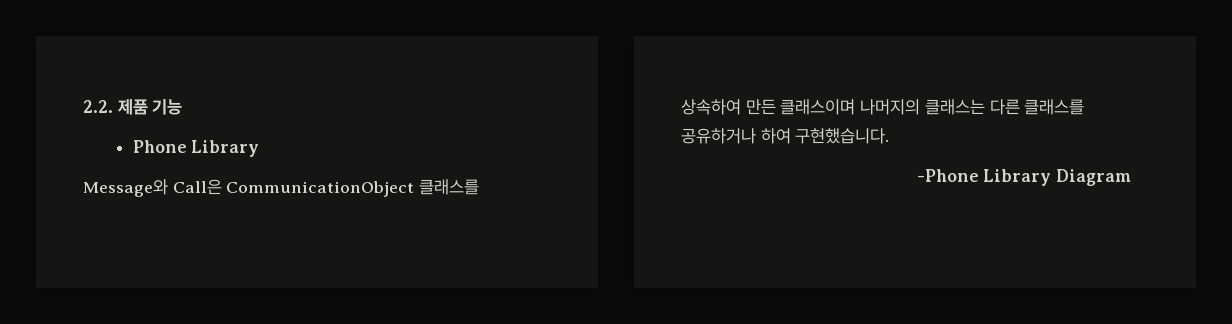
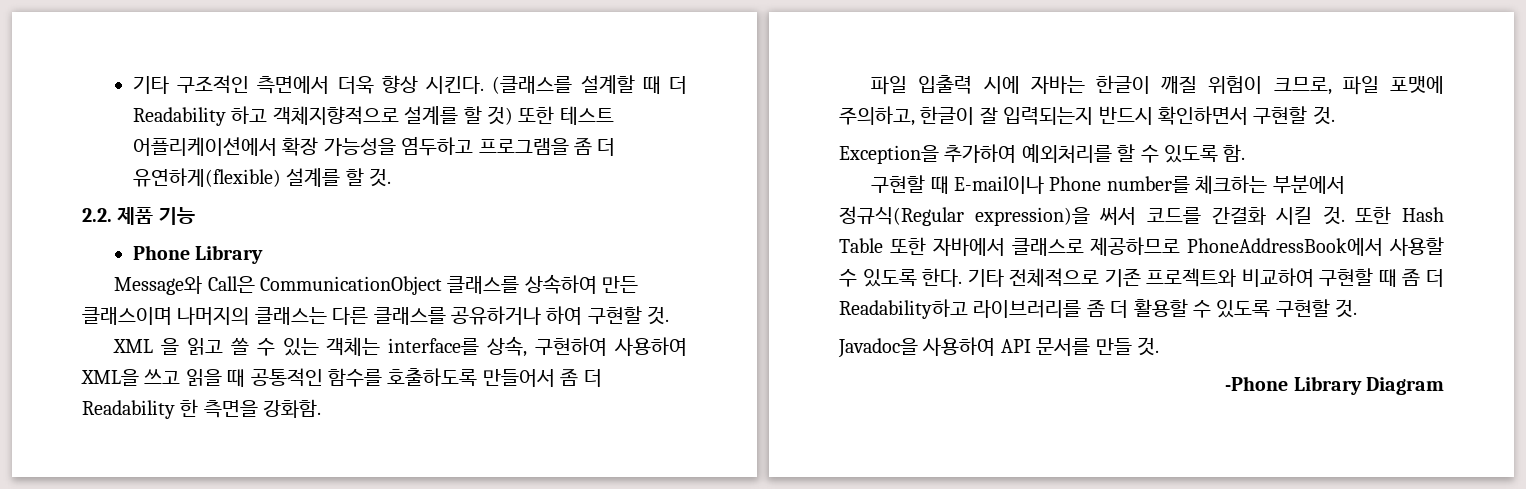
+ 기타 구조적인 측면에서 더욱 향상 시킨다. (클래스를 설계할 때 더 Readability 하고 객체지향적으로 설계를 할 것) 또한 테스트 어플리케이션에서 확장 가능성을 염두하고 프로그램을 좀 더 유연하게(flexible) 설계를 할 것.
- Message와 Call은 CommunicationObject 클래스를 상속하여 만든 클래스이며 나머지의 클래스는 다른 클래스를 공유하거나 하여 구현했습니다.
+ Message와 Call은 CommunicationObject 클래스를 상속하여 만든 클래스이며 나머지의 클래스는 다른 클래스를 공유하거나 하여 구현할 것.
+ XML 을 읽고 쓸 수 있는 객체는 interface를 상속, 구현하여 사용하여 XML을 쓰고 읽을 때 공통적인 함수를 호출하도록 만들어서 좀 더 Readability 한 측면을 강화함.
+ 파일 입출력 시에 자바는 한글이 깨질 위험이 크므로, 파일 포맷에 주의하고, 한글이 잘 입력되는지 반드시 확인하면서 구현할 것.
+ Exception을 추가하여 예외처리를 할 수 있도록 함.
+ 구현할 때 E-mail이나 Phone number를 체크하는 부분에서 정규식(Regular expression)을 써서 코드를 간결화 시킬 것. 또한 Hash Table 또한 자바에서 클래스로 제공하므로 PhoneAddressBook에서 사용할 수 있도록 한다. 기타 전체적으로 기존 프로젝트와 비교하여 구현할 때 좀 더 Readability하고 라이브러리를 좀 더 활용할 수 있도록 구현할 것.
+ Javadoc을 사용하여 API 문서를 만들 것.

